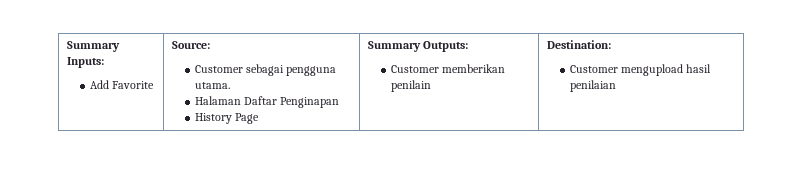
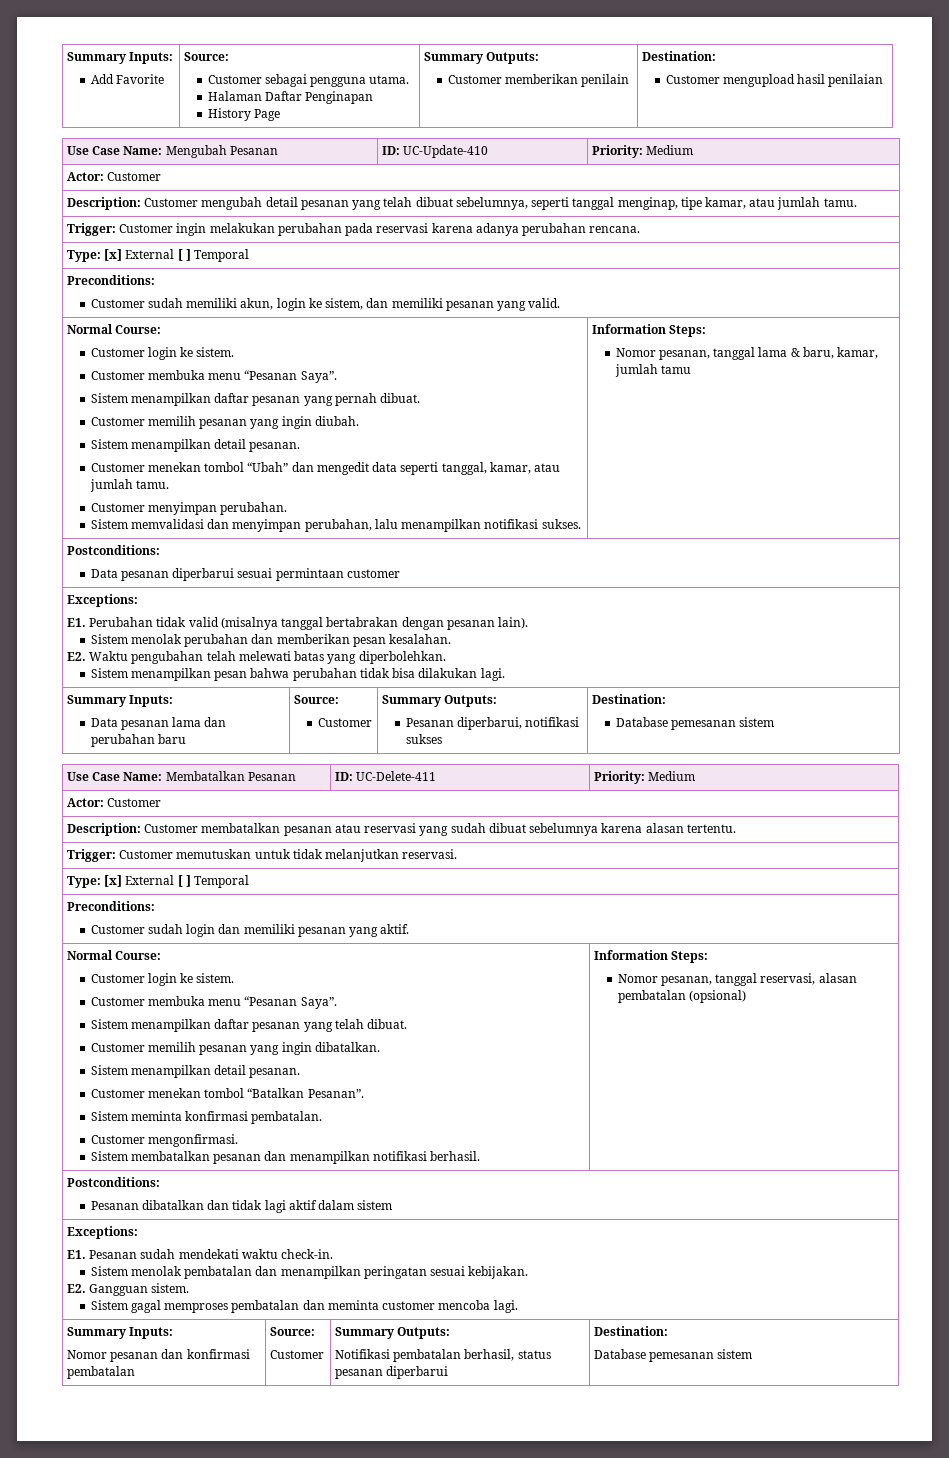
+ Use Case Name: Mengubah Pesanan | ID: UC-Update-410 | Priority: Medium
+ Actor: Customer
+ Description: Customer mengubah detail pesanan yang telah dibuat sebelumnya, seperti tanggal menginap, tipe kamar, atau jumlah tamu.
+ Trigger: Customer ingin melakukan perubahan pada reservasi karena adanya perubahan rencana.
+ Type: [x] External [ ] Temporal
+ Preconditions:
+ Customer sudah memiliki akun, login ke sistem, dan memiliki pesanan yang valid.
+ Normal Course:
+ Customer login ke sistem.
+ Customer membuka menu “Pesanan Saya”.
+ Sistem menampilkan daftar pesanan yang pernah dibuat.
+ Customer memilih pesanan yang ingin diubah.
+ Sistem menampilkan detail pesanan.
+ Customer menekan tombol “Ubah” dan mengedit data seperti tanggal, kamar, atau jumlah tamu.
+ Customer menyimpan perubahan.
+ Sistem memvalidasi dan menyimpan perubahan, lalu menampilkan notifikasi sukses. | Information Steps:
+ Nomor pesanan, tanggal lama & baru, kamar, jumlah tamu
+ Postconditions:
+ Data pesanan diperbarui sesuai permintaan customer
+ Exceptions:
+ E1. Perubahan tidak valid (misalnya tanggal bertabrakan dengan pesanan lain).
+ Sistem menolak perubahan dan memberikan pesan kesalahan.
+ E2. Waktu pengubahan telah melewati batas yang diperbolehkan.
+ Sistem menampilkan pesan bahwa perubahan tidak bisa dilakukan lagi.
+ Summary Inputs:
+ Data pesanan lama dan perubahan baru | Source:
+ Customer | Summary Outputs:
+ Pesanan diperbarui, notifikasi sukses | Destination:
+ Database pemesanan sistem
+ Use Case Name: Membatalkan Pesanan | ID: UC-Delete-411 | Priority: Medium
+ Actor: Customer
+ Description: Customer membatalkan pesanan atau reservasi yang sudah dibuat sebelumnya karena alasan tertentu.
+ Trigger: Customer memutuskan untuk tidak melanjutkan reservasi.
+ Type: [x] External [ ] Temporal
+ Preconditions:
+ Customer sudah login dan memiliki pesanan yang aktif.
+ Normal Course:
+ Customer login ke sistem.
+ Customer membuka menu “Pesanan Saya”.
+ Sistem menampilkan daftar pesanan yang telah dibuat.
+ Customer memilih pesanan yang ingin dibatalkan.
+ Sistem menampilkan detail pesanan.
+ Customer menekan tombol “Batalkan Pesanan”.
+ Sistem meminta konfirmasi pembatalan.
+ Customer mengonfirmasi.
+ Sistem membatalkan pesanan dan menampilkan notifikasi berhasil. | Information Steps:
+ Nomor pesanan, tanggal reservasi, alasan pembatalan (opsional)
+ Postconditions:
+ Pesanan dibatalkan dan tidak lagi aktif dalam sistem
+ Exceptions:
+ E1. Pesanan sudah mendekati waktu check-in.
+ Sistem menolak pembatalan dan menampilkan peringatan sesuai kebijakan.
+ E2. Gangguan sistem.
+ Sistem gagal memproses pembatalan dan meminta customer mencoba lagi.
+ Summary Inputs:
+ Nomor pesanan dan konfirmasi pembatalan | Source:
+ Customer | Summary Outputs:
+ Notifikasi pembatalan berhasil, status pesanan diperbarui | Destination:
+ Database pemesanan sistem

